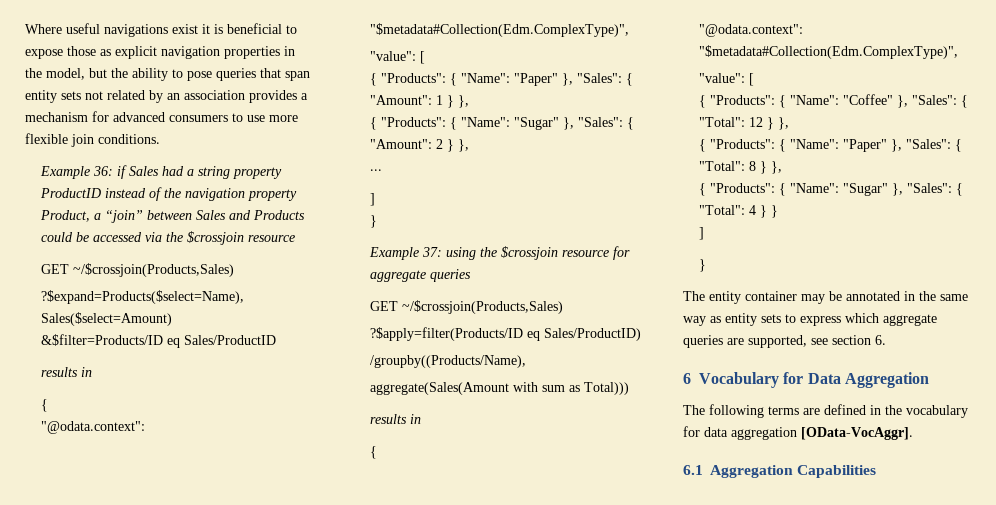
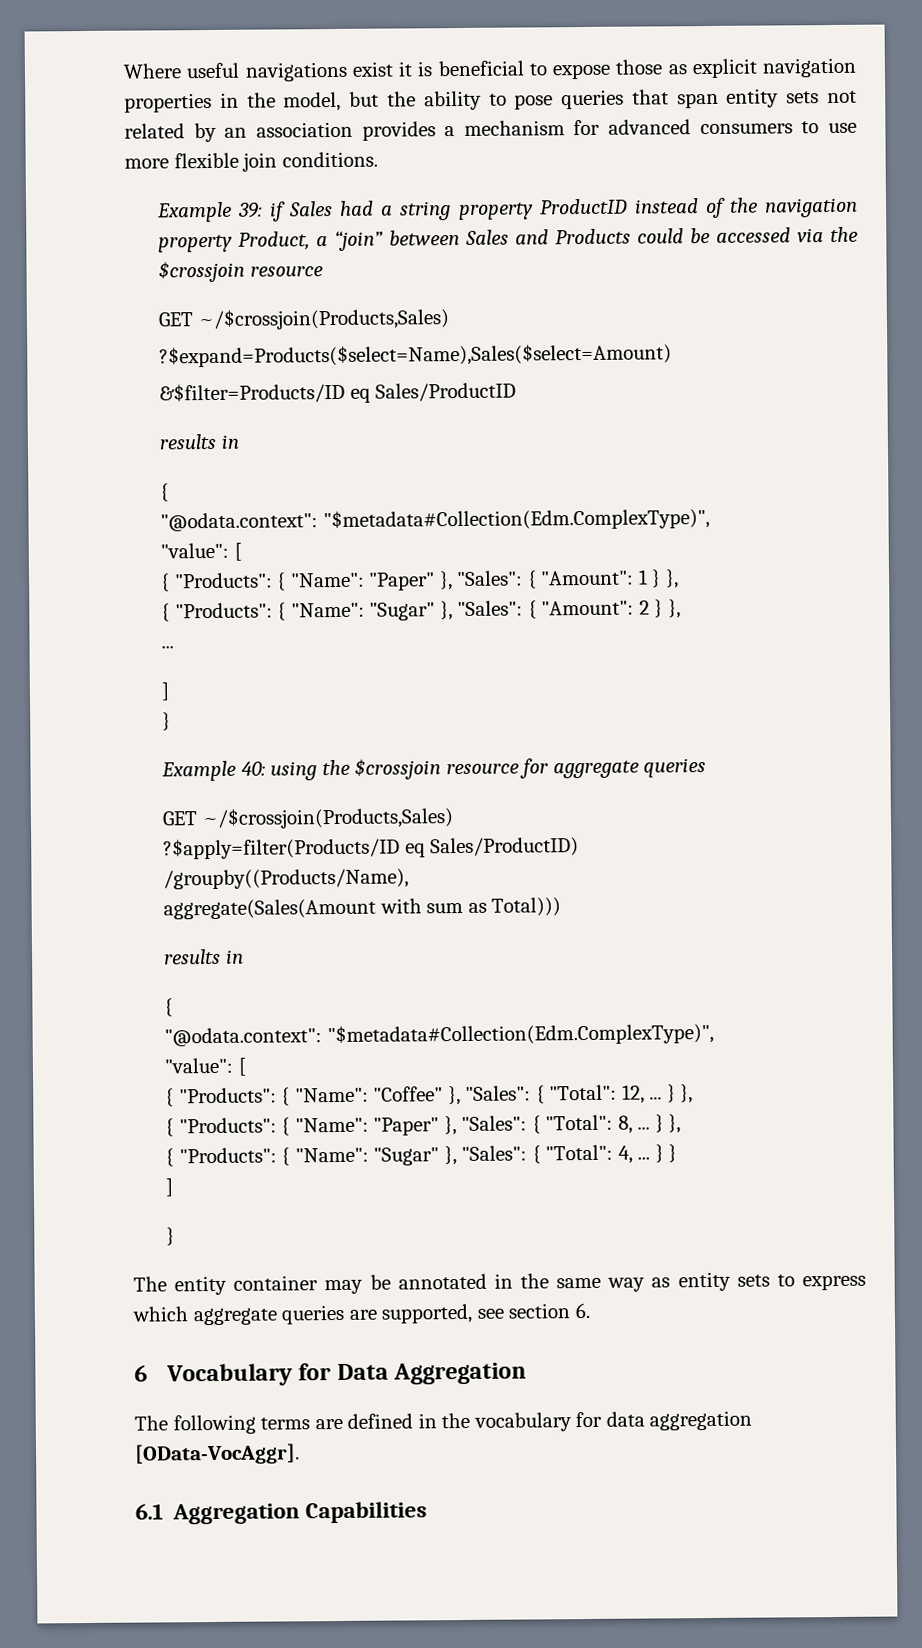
- Example 36: if Sales had a string property ProductID instead of the navigation property Product, a “join” between Sales and Products could be accessed via the $crossjoin resource
+ Example 39: if Sales had a string property ProductID instead of the navigation property Product, a “join” between Sales and Products could be accessed via the $crossjoin resource
- Example 37: using the $crossjoin resource for aggregate queries
+ Example 40: using the $crossjoin resource for aggregate queries
- { "Products": { "Name": "Coffee" }, "Sales": { "Total": 12 } },
+ { "Products": { "Name": "Coffee" }, "Sales": { "Total": 12, ... } },
- { "Products": { "Name": "Paper" }, "Sales": { "Total": 8 } },
+ { "Products": { "Name": "Paper" }, "Sales": { "Total": 8, ... } },
- { "Products": { "Name": "Sugar" }, "Sales": { "Total": 4 } }
+ { "Products": { "Name": "Sugar" }, "Sales": { "Total": 4, ... } }

